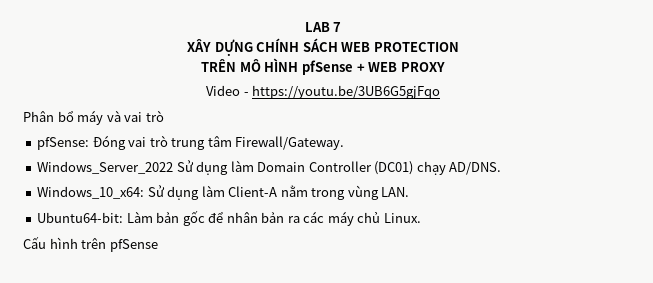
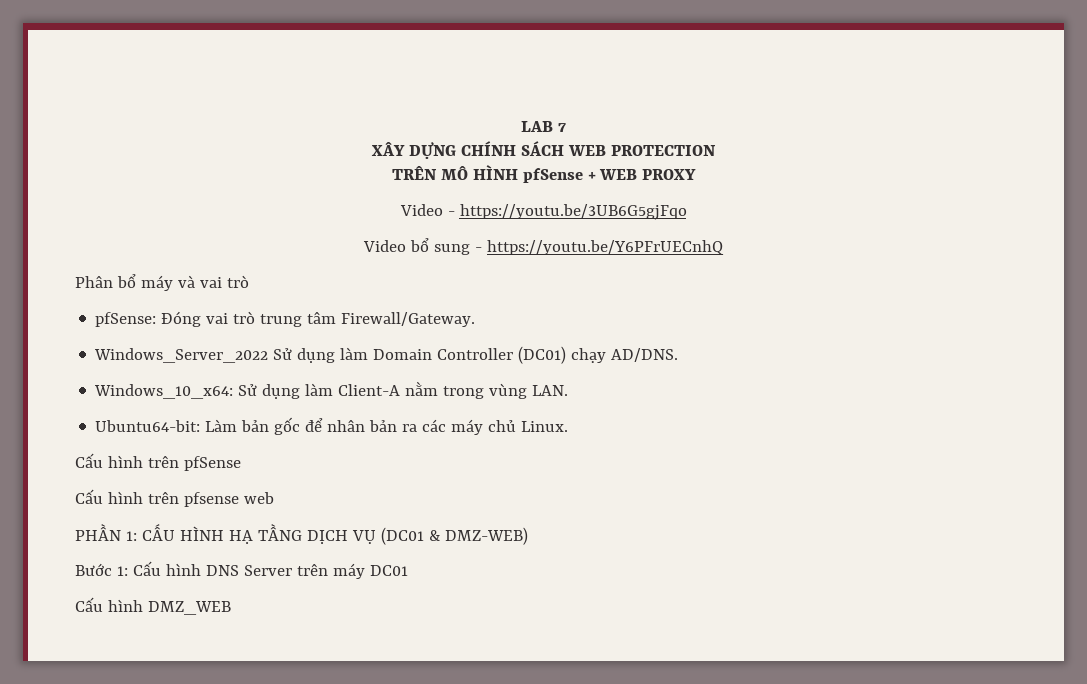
+ Video bổ sung - https://youtu.be/Y6PFrUECnhQ
+ Cấu hình trên pfsense web
+ PHẦN 1: CẤU HÌNH HẠ TẦNG DỊCH VỤ (DC01 & DMZ-WEB)
+ Bước 1: Cấu hình DNS Server trên máy DC01
+ Cấu hình DMZ_WEB

